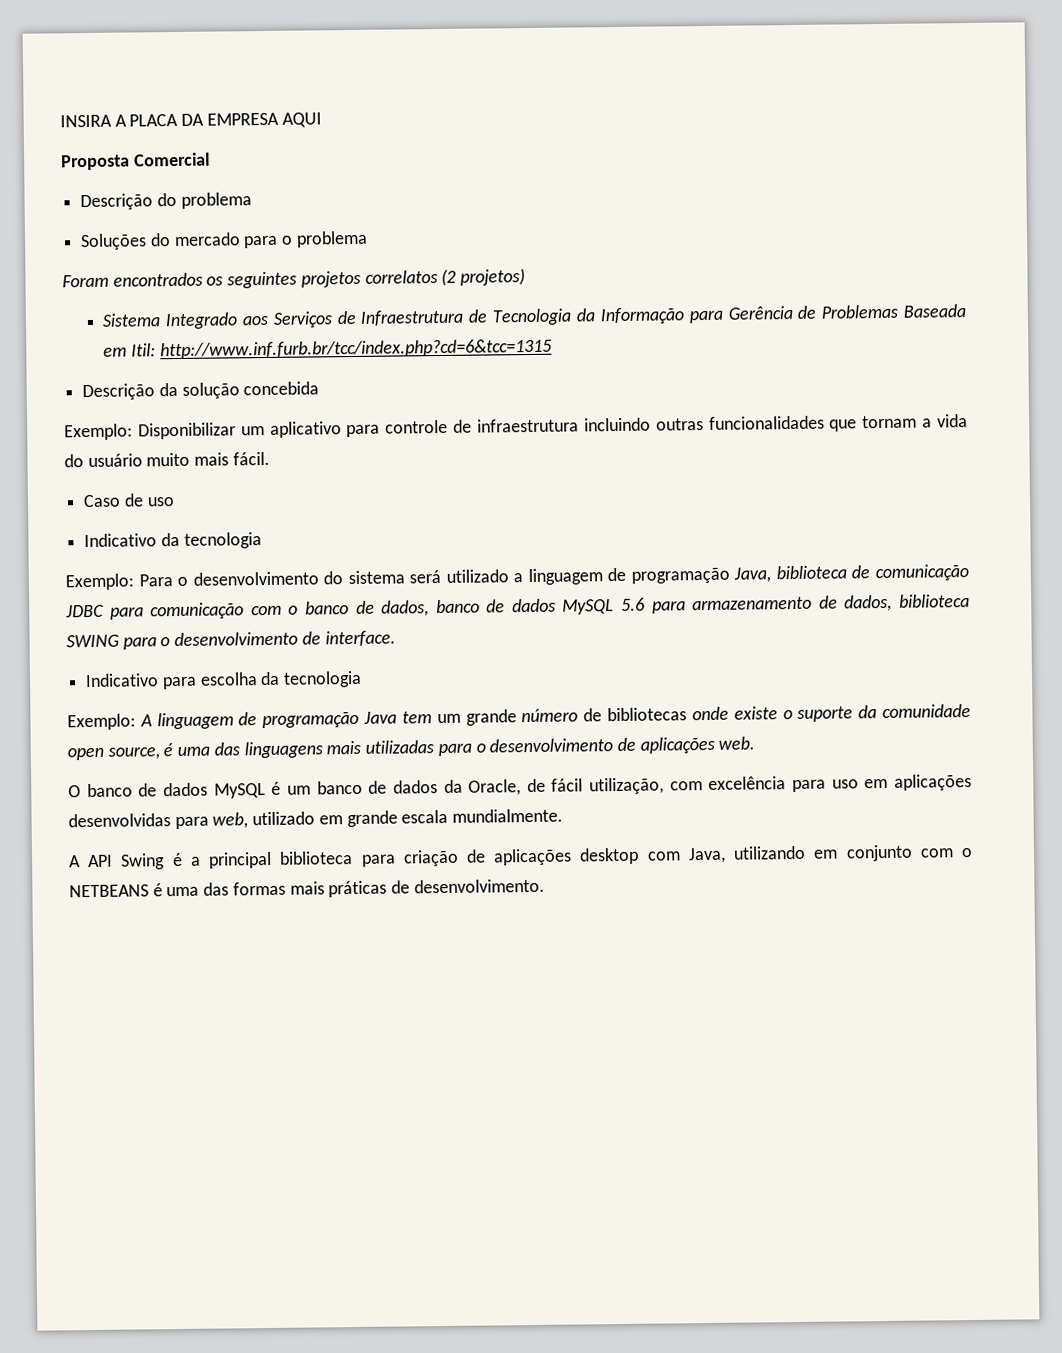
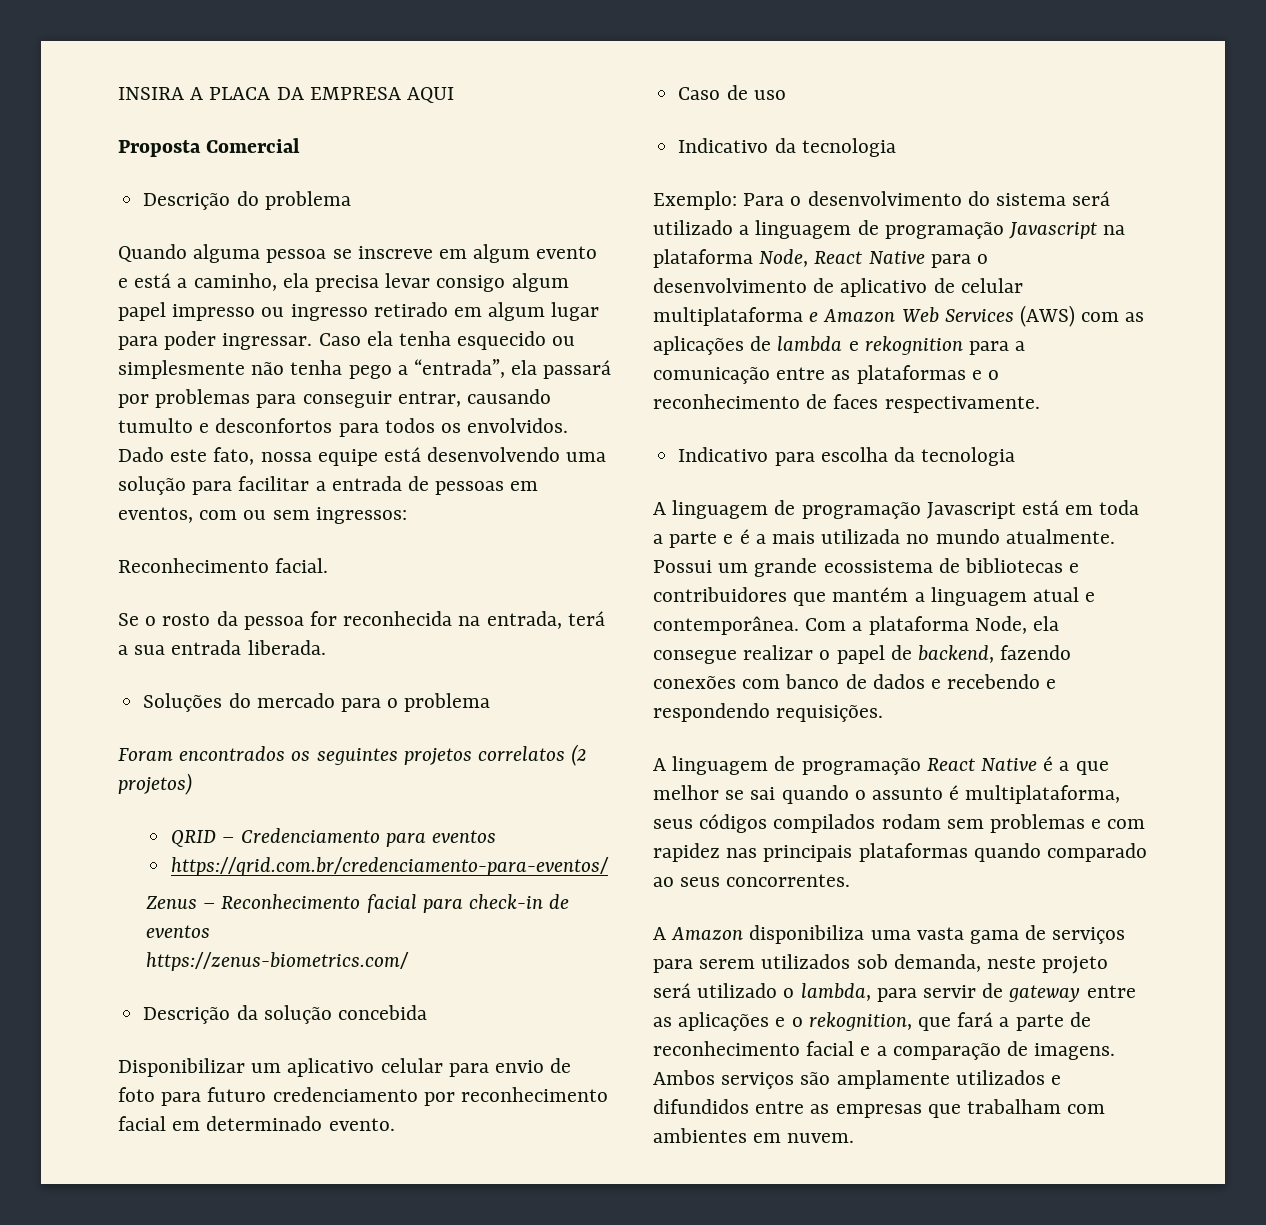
+ Quando alguma pessoa se inscreve em algum evento e está a caminho, ela precisa levar consigo algum papel impresso ou ingresso retirado em algum lugar para poder ingressar. Caso ela tenha esquecido ou simplesmente não tenha pego a “entrada”, ela passará por problemas para conseguir entrar, causando tumulto e desconfortos para todos os envolvidos. Dado este fato, nossa equipe está desenvolvendo uma solução para facilitar a entrada de pessoas em eventos, com ou sem ingressos:
+ Reconhecimento facial.
+ Se o rosto da pessoa for reconhecida na entrada, terá a sua entrada liberada.
- Sistema Integrado aos Serviços de Infraestrutura de Tecnologia da Informação para Gerência de Problemas Baseada em Itil: http://www.inf.furb.br/tcc/index.php?cd=6&tcc=1315
+ QRID – Credenciamento para eventos
+ https://qrid.com.br/credenciamento-para-eventos/
+ Zenus – Reconhecimento facial para check-in de eventos
+ https://zenus-biometrics.com/
- Exemplo: Disponibilizar um aplicativo para controle de infraestrutura incluindo outras funcionalidades que tornam a vida do usuário muito mais fácil.
+ Disponibilizar um aplicativo celular para envio de foto para futuro credenciamento por reconhecimento facial em determinado evento.
- Exemplo: Para o desenvolvimento do sistema será utilizado a linguagem de programação Java, biblioteca de comunicação JDBC para comunicação com o banco de dados, banco de dados MySQL 5.6 para armazenamento de dados, biblioteca SWING para o desenvolvimento de interface.
+ Exemplo: Para o desenvolvimento do sistema será utilizado a linguagem de programação Javascript na plataforma Node, React Native para o desenvolvimento de aplicativo de celular multiplataforma e Amazon Web Services (AWS) com as aplicações de lambda e rekognition para a comunicação entre as plataformas e o reconhecimento de faces respectivamente.
- Exemplo: A linguagem de programação Java tem um grande número de bibliotecas onde existe o suporte da comunidade open source, é uma das linguagens mais utilizadas para o desenvolvimento de aplicações web.
- O banco de dados MySQL é um banco de dados da Oracle, de fácil utilização, com excelência para uso em aplicações desenvolvidas para web, utilizado em grande escala mundialmente.
- A API Swing é a principal biblioteca para criação de aplicações desktop com Java, utilizando em conjunto com o NETBEANS é uma das formas mais práticas de desenvolvimento.
+ A linguagem de programação Javascript está em toda a parte e é a mais utilizada no mundo atualmente. Possui um grande ecossistema de bibliotecas e contribuidores que mantém a linguagem atual e contemporânea. Com a plataforma Node, ela consegue realizar o papel de backend, fazendo conexões com banco de dados e recebendo e respondendo requisições.
+ A linguagem de programação React Native é a que melhor se sai quando o assunto é multiplataforma, seus códigos compilados rodam sem problemas e com rapidez nas principais plataformas quando comparado ao seus concorrentes.
+ A Amazon disponibiliza uma vasta gama de serviços para serem utilizados sob demanda, neste projeto será utilizado o lambda, para servir de gateway entre as aplicações e o rekognition, que fará a parte de reconhecimento facial e a comparação de imagens. Ambos serviços são amplamente utilizados e difundidos entre as empresas que trabalham com ambientes em nuvem.

